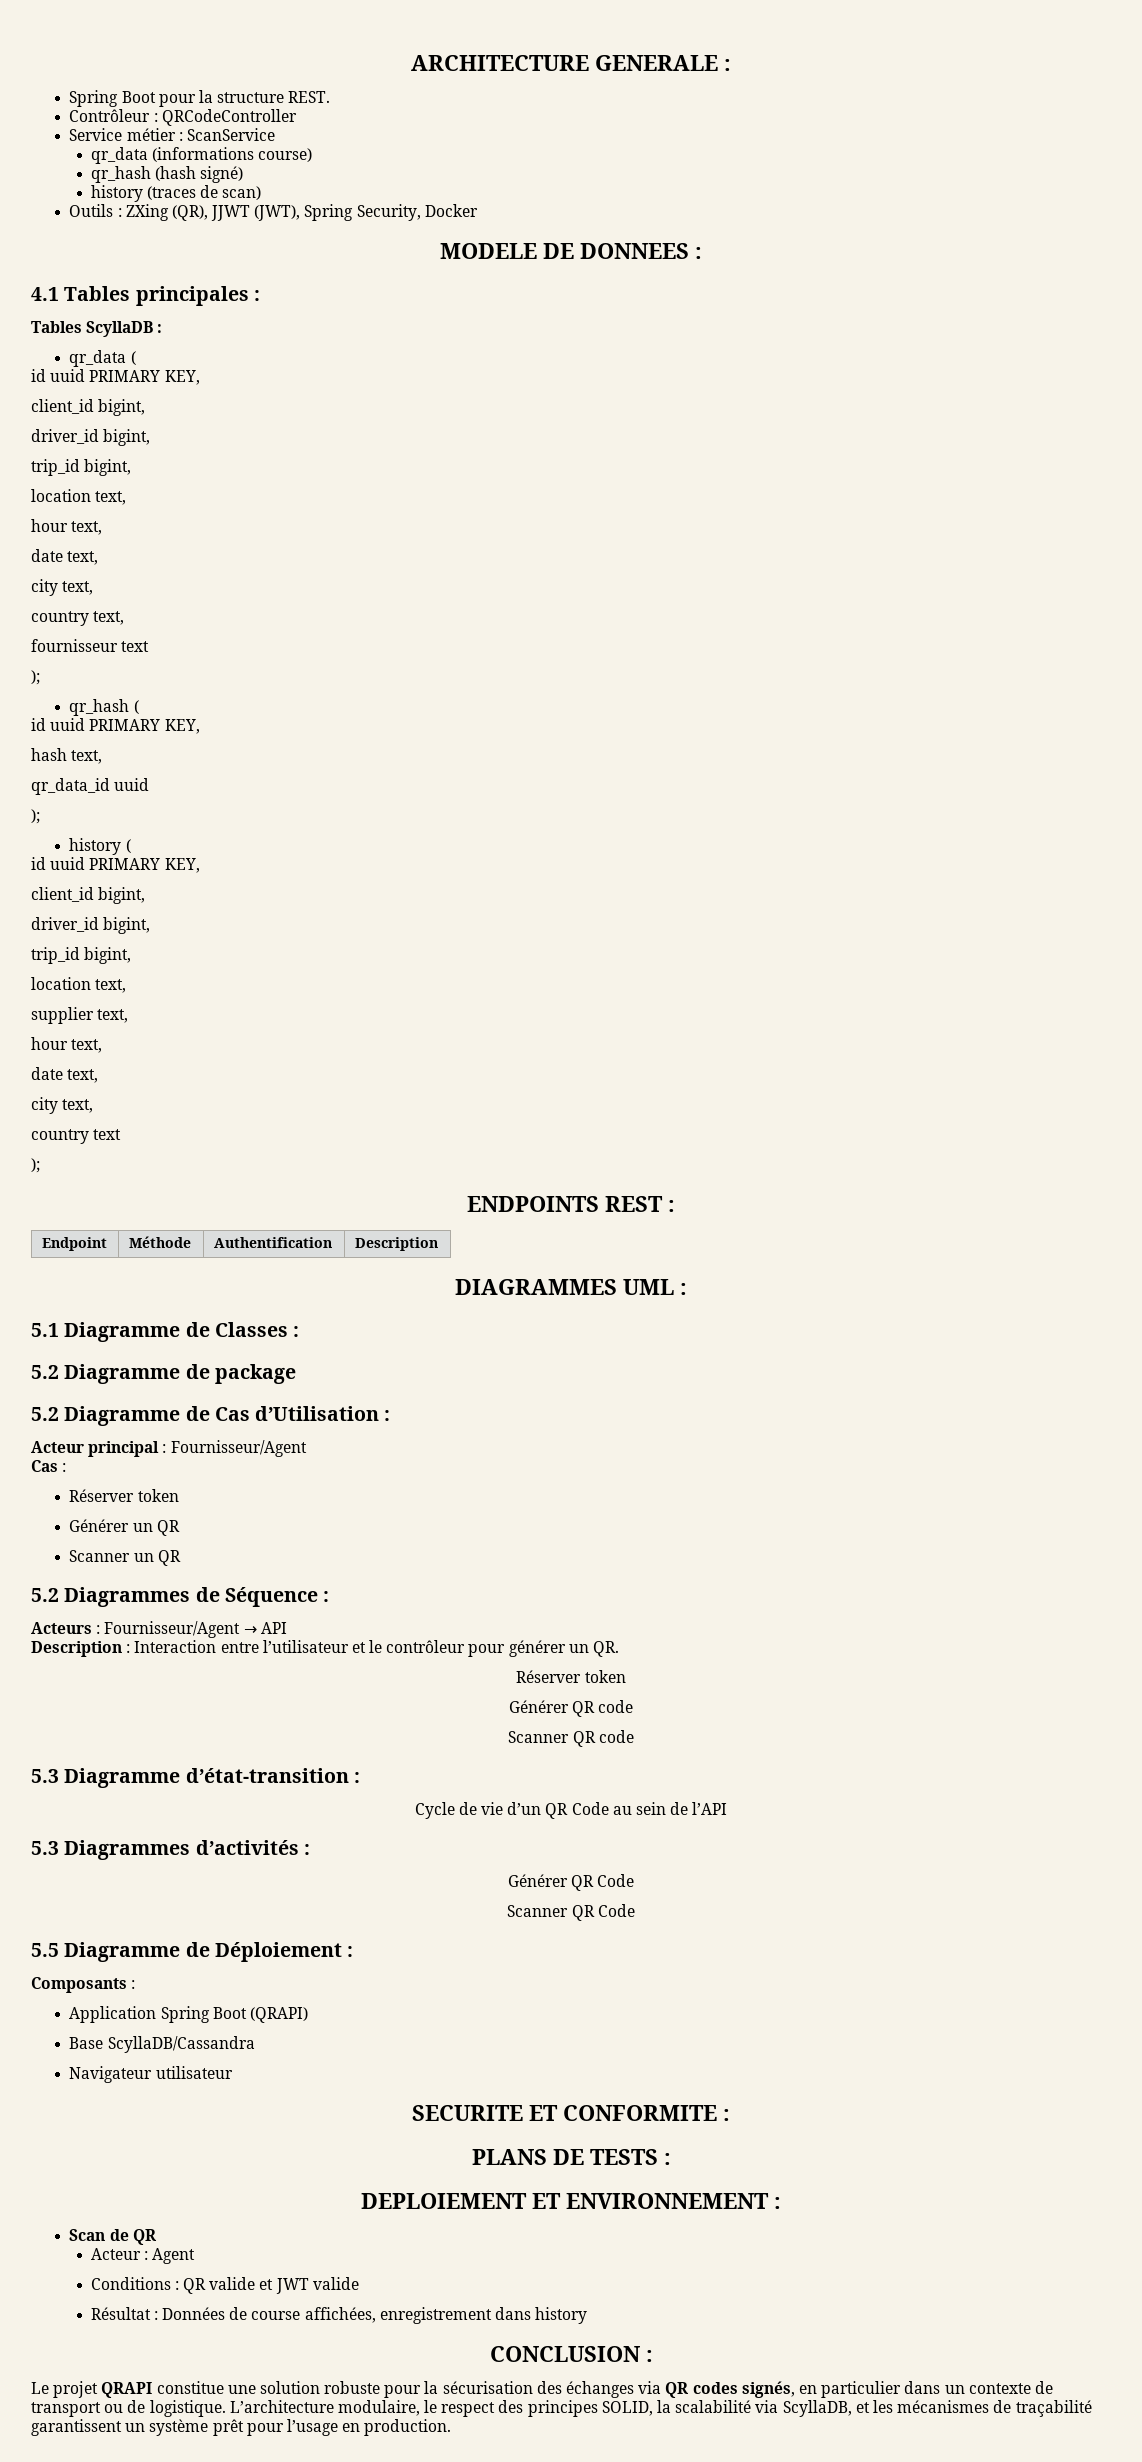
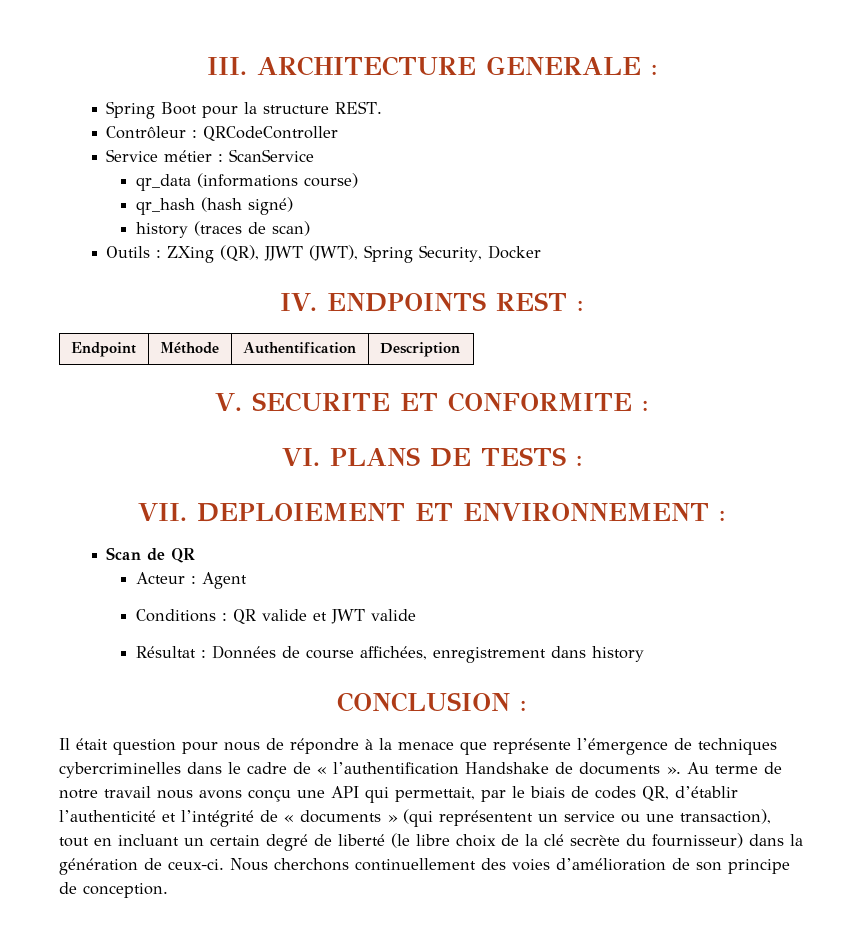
- ARCHITECTURE GENERALE :
+ III. ARCHITECTURE GENERALE :
- MODELE DE DONNEES :
- 4.1 Tables principales :
- Tables ScyllaDB :
- qr_data (
- id uuid PRIMARY KEY,
- client_id bigint,
- driver_id bigint,
- trip_id bigint,
- location text,
- hour text,
- date text,
- city text,
- country text,
- fournisseur text
- );
- qr_hash (
- id uuid PRIMARY KEY,
- hash text,
- qr_data_id uuid
- );
- history (
- id uuid PRIMARY KEY,
- client_id bigint,
- driver_id bigint,
- trip_id bigint,
- location text,
- supplier text,
- hour text,
- date text,
- city text,
- country text
- );
- ENDPOINTS REST :
+ IV. ENDPOINTS REST :
- DIAGRAMMES UML :
- 5.1 Diagramme de Classes :
- 5.2 Diagramme de package
- 5.2 Diagramme de Cas d’Utilisation :
- Acteur principal : Fournisseur/Agent
- Cas :
- Réserver token
- Générer un QR
- Scanner un QR
- 5.2 Diagrammes de Séquence :
- Acteurs : Fournisseur/Agent → API
- Description : Interaction entre l’utilisateur et le contrôleur pour générer un QR.
- Réserver token
- Générer QR code
- Scanner QR code
- 5.3 Diagramme d’état-transition :
- Cycle de vie d’un QR Code au sein de l’API
- 5.3 Diagrammes d’activités :
- Générer QR Code
- Scanner QR Code
- 5.5 Diagramme de Déploiement :
- Composants :
- Application Spring Boot (QRAPI)
- Base ScyllaDB/Cassandra
- Navigateur utilisateur
- SECURITE ET CONFORMITE :
+ V. SECURITE ET CONFORMITE :
- PLANS DE TESTS :
+ VI. PLANS DE TESTS :
- DEPLOIEMENT ET ENVIRONNEMENT :
+ VII. DEPLOIEMENT ET ENVIRONNEMENT :
- Le projet QRAPI constitue une solution robuste pour la sécurisation des échanges via QR codes signés, en particulier dans un contexte de transport ou de logistique. L’architecture modulaire, le respect des principes SOLID, la scalabilité via ScyllaDB, et les mécanismes de traçabilité garantissent un système prêt pour l’usage en production.
+ Il était question pour nous de répondre à la menace que représente l’émergence de techniques cybercriminelles dans le cadre de « l’authentification Handshake de documents ». Au terme de notre travail nous avons conçu une API qui permettait, par le biais de codes QR, d’établir l’authenticité et l’intégrité de « documents » (qui représentent un service ou une transaction), tout en incluant un certain degré de liberté (le libre choix de la clé secrète du fournisseur) dans la génération de ceux-ci. Nous cherchons continuellement des voies d’amélioration de son principe de conception.

